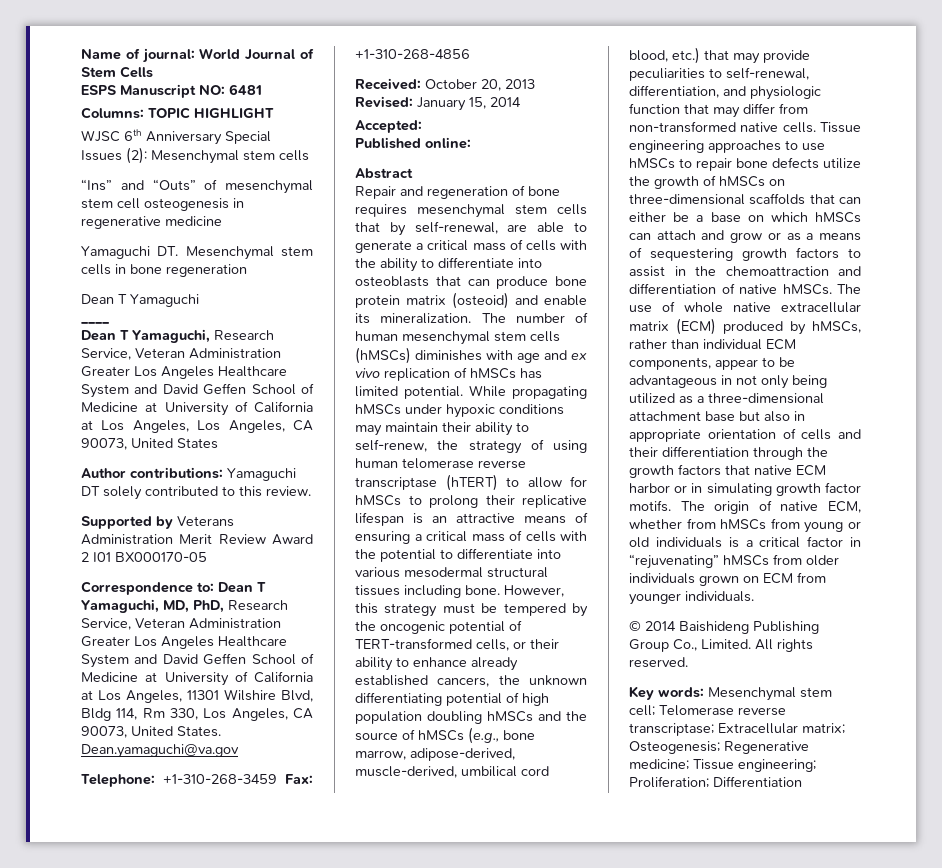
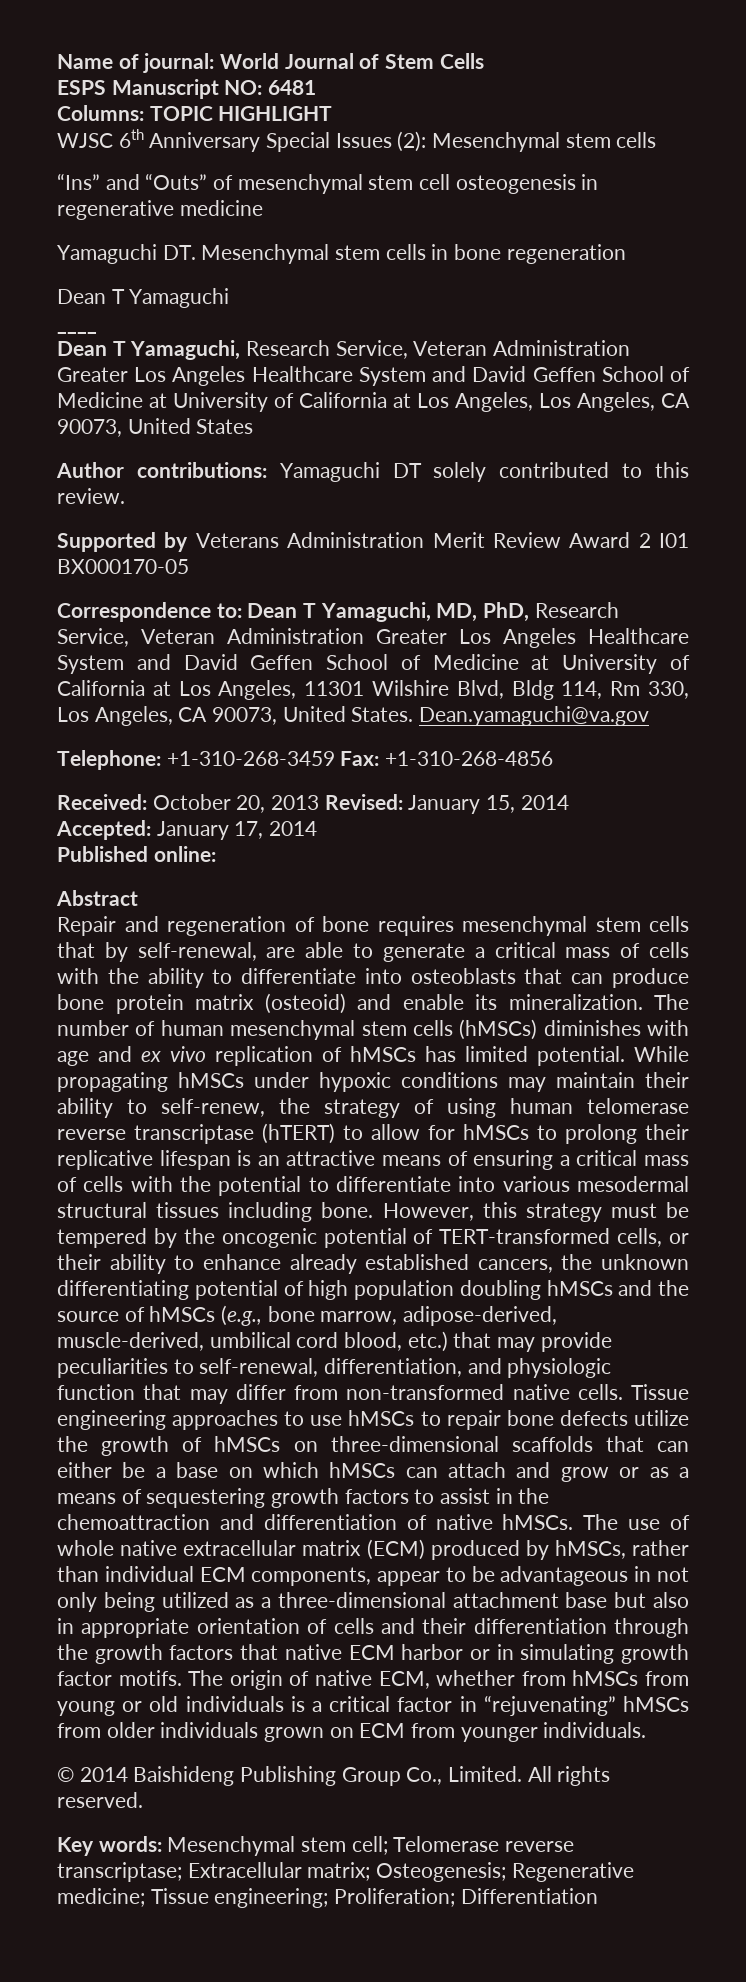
- Accepted:
+ Accepted: January 17, 2014

